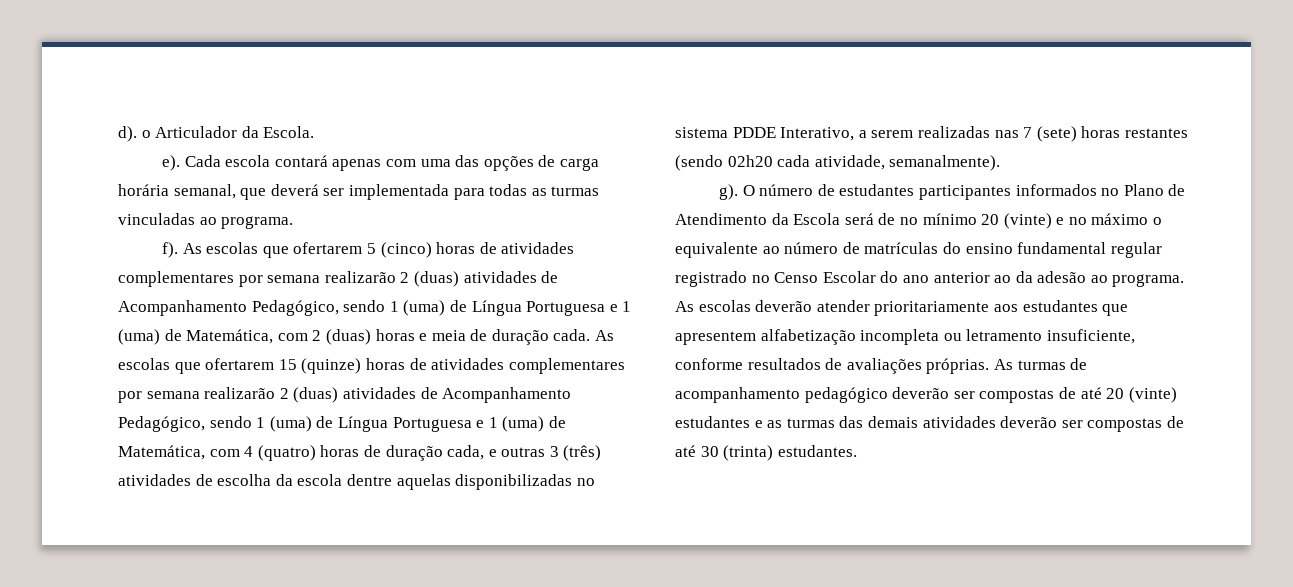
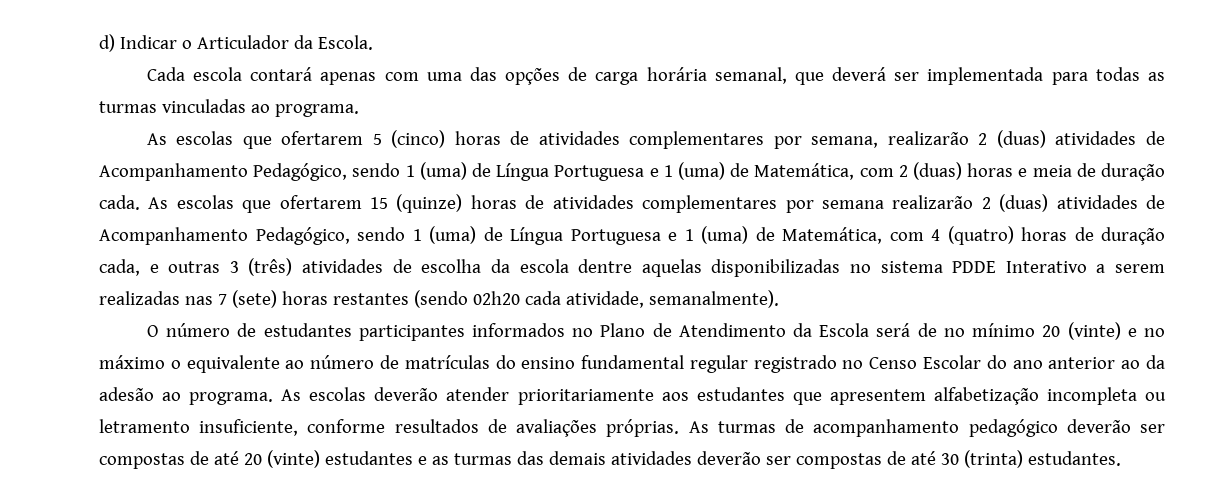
- d). o Articulador da Escola.
+ d) Indicar o Articulador da Escola.
- e).
- f). As escolas que ofertarem 5 (cinco) horas de atividades complementares por semana realizarão 2 (duas) atividades de Acompanhamento Pedagógico, sendo 1 (uma) de Língua Portuguesa e 1 (uma) de Matemática, com 2 (duas) horas e meia de duração cada.
+ As escolas que ofertarem 5 (cinco) horas de atividades complementares por semana, realizarão 2 (duas) atividades de Acompanhamento Pedagógico, sendo 1 (uma) de Língua Portuguesa e 1 (uma) de Matemática, com 2 (duas) horas e meia de duração cada.
- As escolas que ofertarem 15 (quinze) horas de atividades complementares por semana realizarão 2 (duas) atividades de Acompanhamento Pedagógico, sendo 1 (uma) de Língua Portuguesa e 1 (uma) de Matemática, com 4 (quatro) horas de duração cada, e outras 3 (três) atividades de escolha da escola dentre aquelas disponibilizadas no sistema PDDE Interativo, a serem realizadas nas 7 (sete) horas restantes (sendo 02h20 cada atividade, semanalmente).
+ As escolas que ofertarem 15 (quinze) horas de atividades complementares por semana realizarão 2 (duas) atividades de Acompanhamento Pedagógico, sendo 1 (uma) de Língua Portuguesa e 1 (uma) de Matemática, com 4 (quatro) horas de duração cada, e outras 3 (três) atividades de escolha da escola dentre aquelas disponibilizadas no sistema PDDE Interativo a serem realizadas nas 7 (sete) horas restantes (sendo 02h20 cada atividade, semanalmente).
- g).

